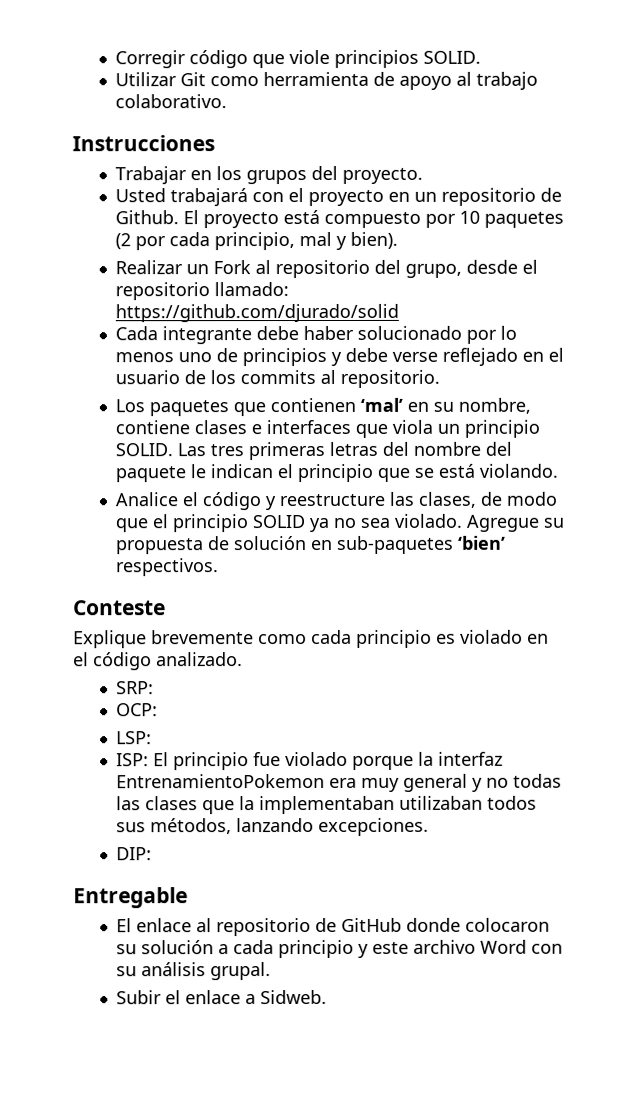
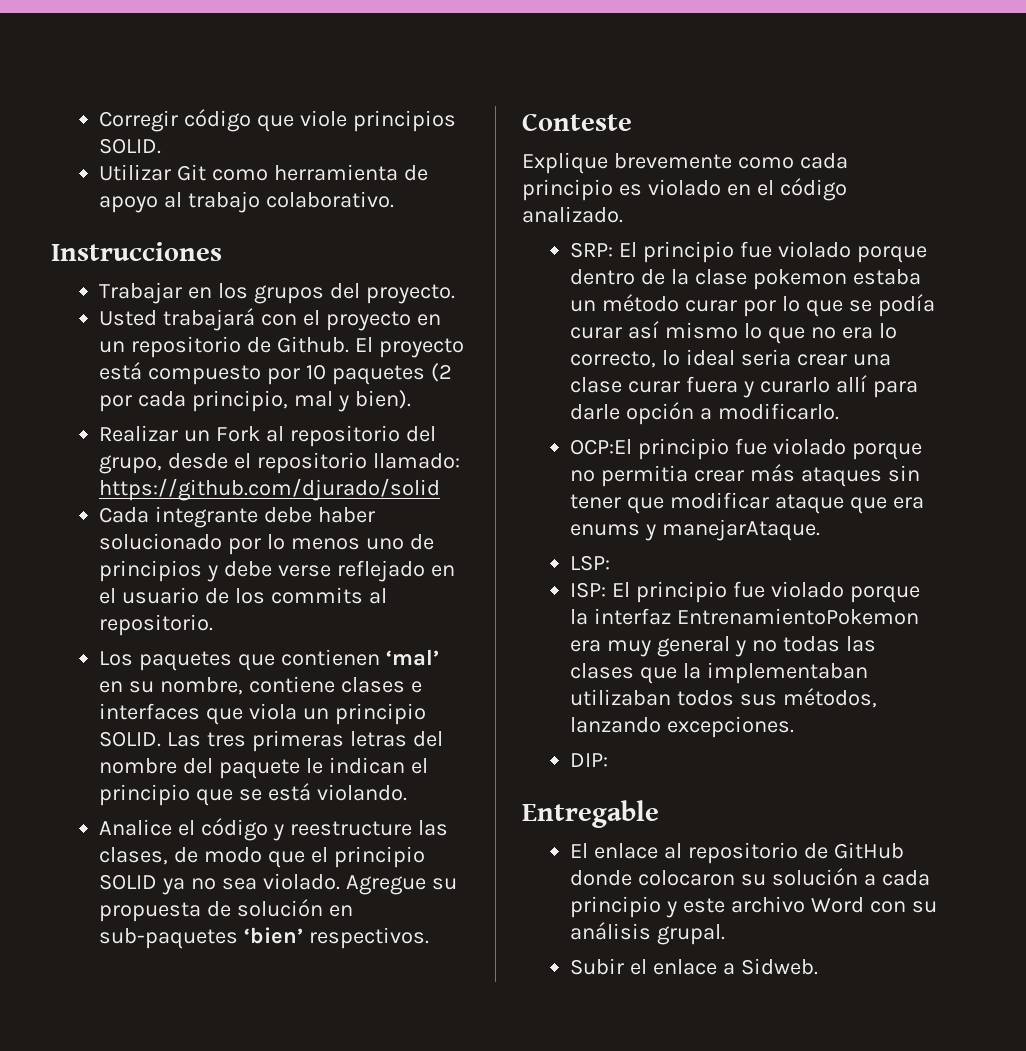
- SRP:
- OCP:
+ SRP: El principio fue violado porque dentro de la clase pokemon estaba un método curar por lo que se podía curar así mismo lo que no era lo correcto, lo ideal seria crear una clase curar fuera y curarlo allí para darle opción a modificarlo.
+ OCP:El principio fue violado porque no permitia crear más ataques sin tener que modificar ataque que era enums y manejarAtaque.

